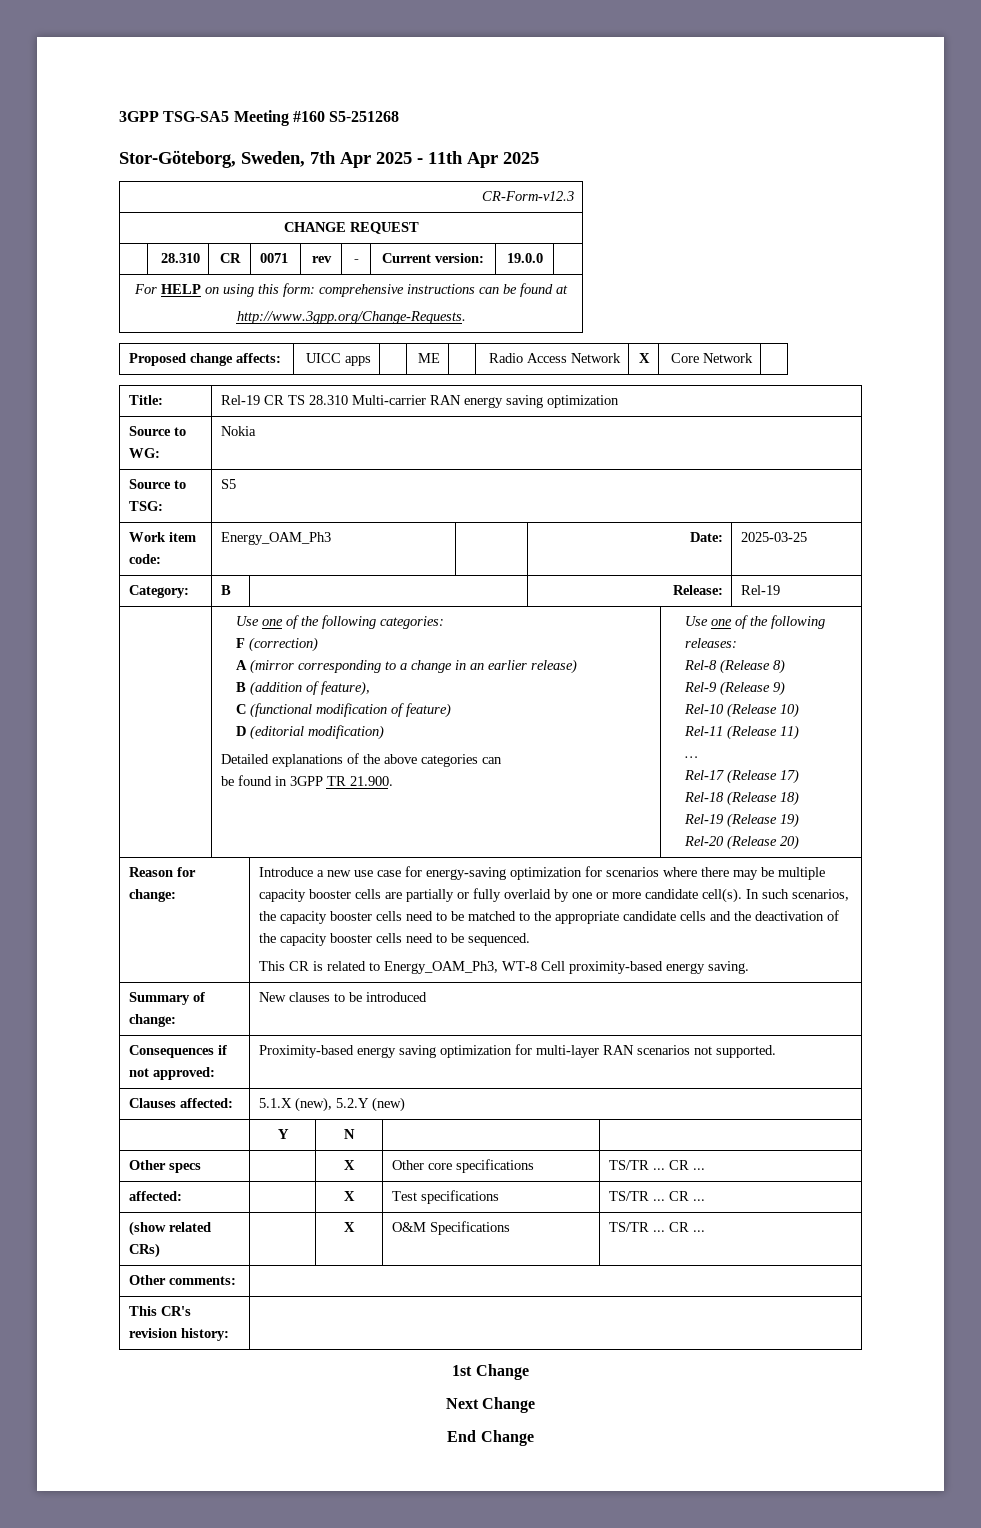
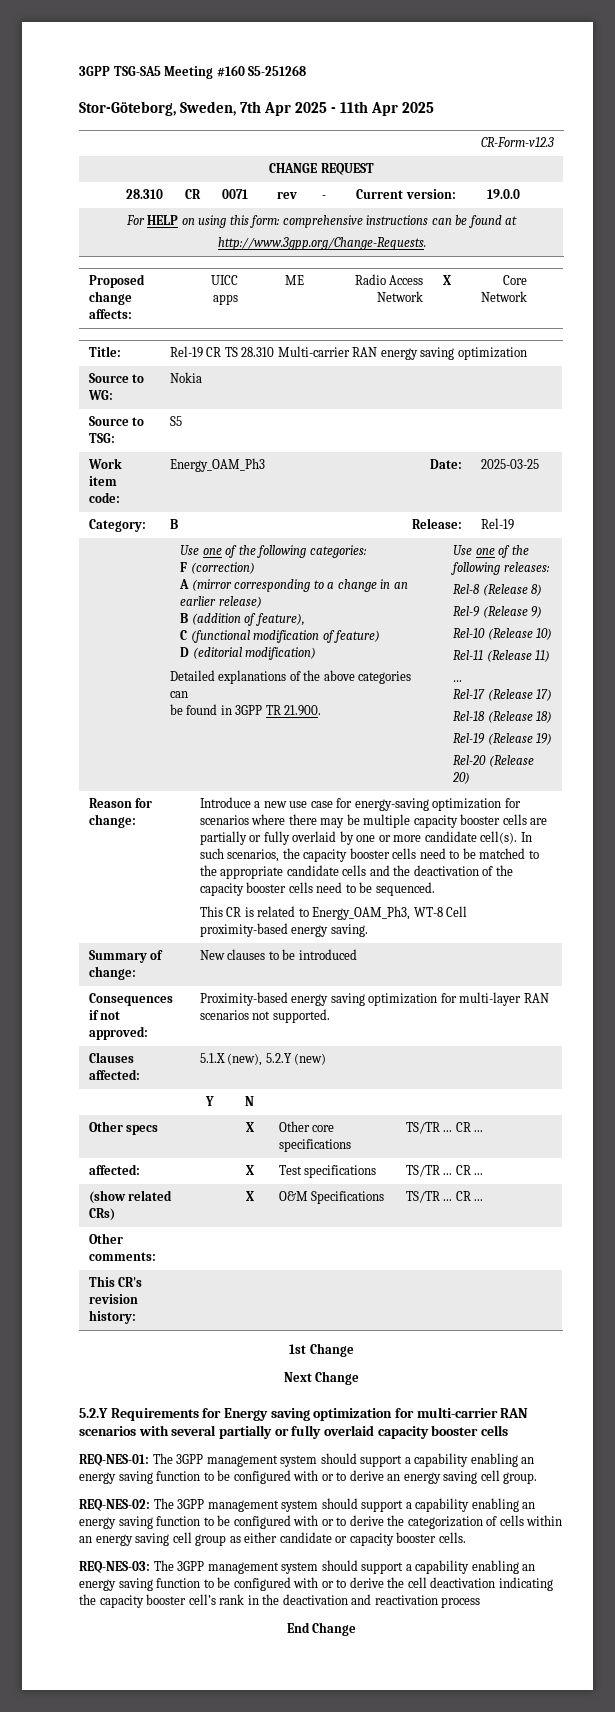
+ 5.2.Y Requirements for Energy saving optimization for multi-carrier RAN scenarios with several partially or fully overlaid capacity booster cells
+ REQ-NES-01: The 3GPP management system should support a capability enabling an energy saving function to be configured with or to derive an energy saving cell group.
+ REQ-NES-02: The 3GPP management system should support a capability enabling an energy saving function to be configured with or to derive the categorization of cells within an energy saving cell group as either candidate or capacity booster cells.
+ REQ-NES-03: The 3GPP management system should support a capability enabling an energy saving function to be configured with or to derive the cell deactivation indicating the capacity booster cell’s rank in the deactivation and reactivation process

